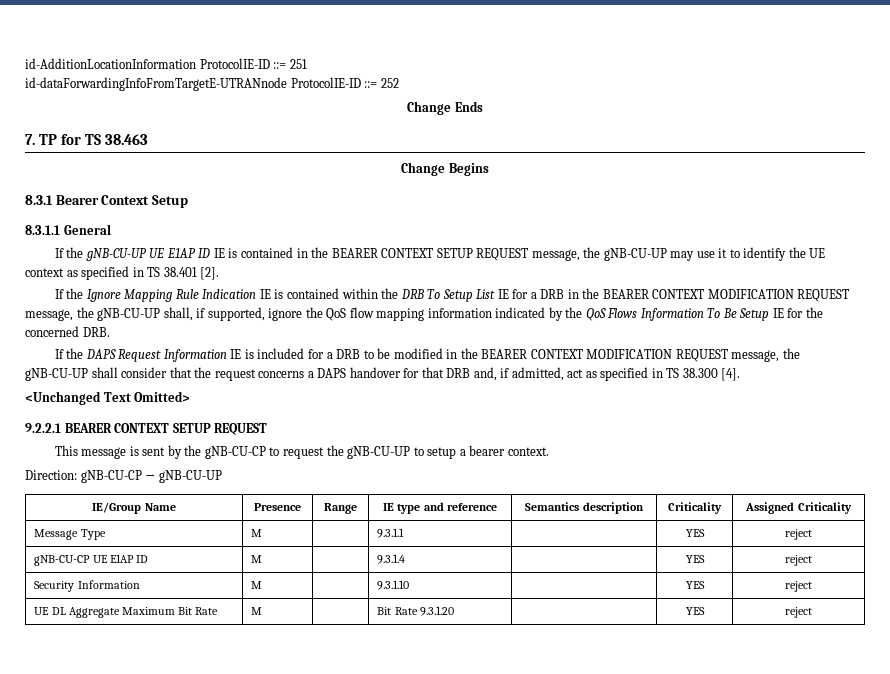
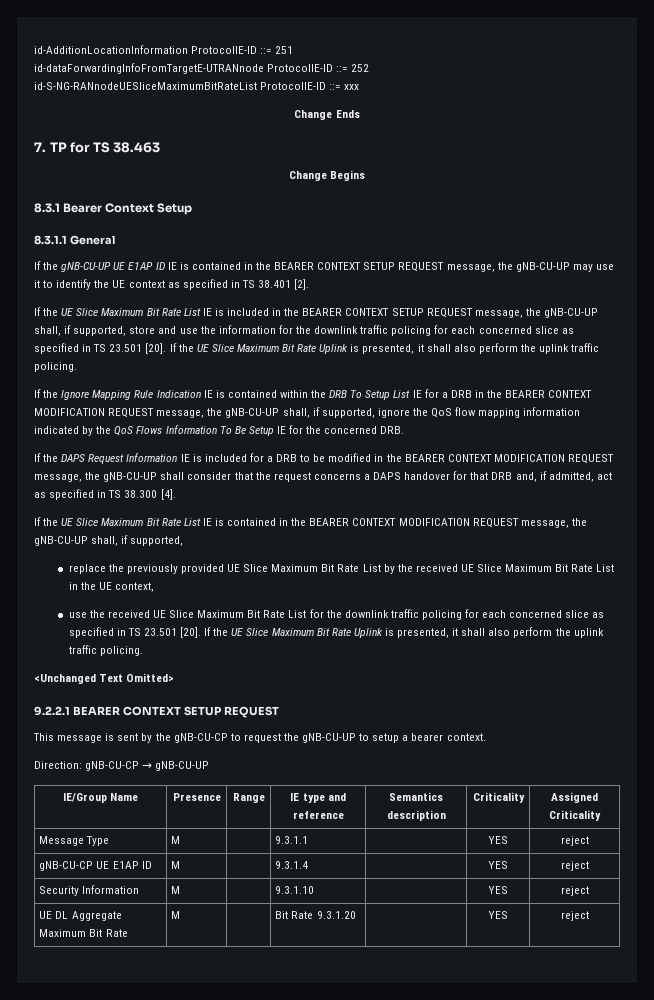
+ id-S-NG-RANnodeUESliceMaximumBitRateList ProtocolIE-ID ::= xxx
+ If the UE Slice Maximum Bit Rate List IE is included in the BEARER CONTEXT SETUP REQUEST message, the gNB-CU-UP shall, if supported, store and use the information for the downlink traffic policing for each concerned slice as specified in TS 23.501 [20]. If the UE Slice Maximum Bit Rate Uplink is presented, it shall also perform the uplink traffic policing.
+ If the UE Slice Maximum Bit Rate List IE is contained in the BEARER CONTEXT MODIFICATION REQUEST message, the gNB-CU-UP shall, if supported,
+ replace the previously provided UE Slice Maximum Bit Rate List by the received UE Slice Maximum Bit Rate List in the UE context,
+ use the received UE Slice Maximum Bit Rate List for the downlink traffic policing for each concerned slice as specified in TS 23.501 [20]. If the UE Slice Maximum Bit Rate Uplink is presented, it shall also perform the uplink traffic policing.

